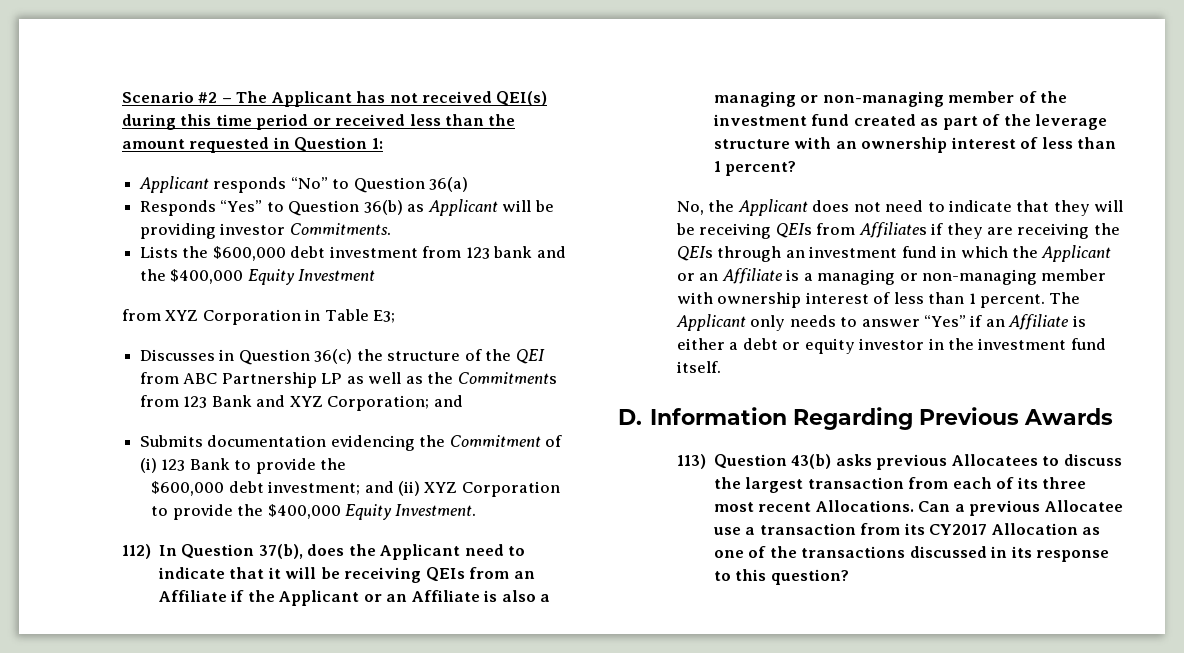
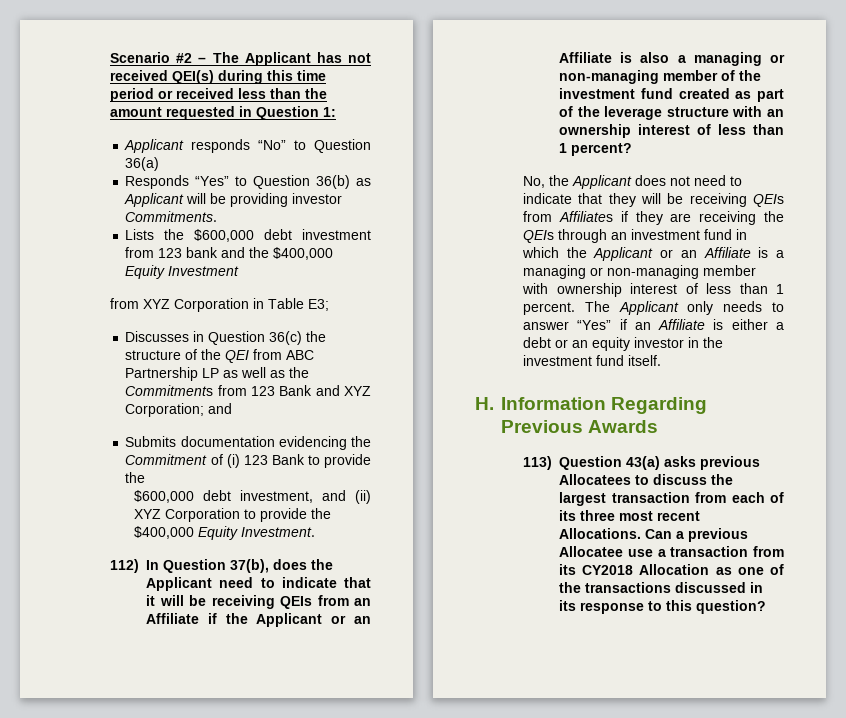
- $600,000 debt investment; and (ii) XYZ Corporation to provide the $400,000 Equity Investment.
+ $600,000 debt investment, and (ii) XYZ Corporation to provide the $400,000 Equity Investment.
- The Applicant only needs to answer “Yes” if an Affiliate is either a debt or equity investor in the investment fund itself.
+ The Applicant only needs to answer “Yes” if an Affiliate is either a debt or an equity investor in the investment fund itself.
- D. Information Regarding Previous Awards
+ H. Information Regarding Previous Awards
- 113) Question 43(b) asks previous Allocatees to discuss the largest transaction from each of its three most recent Allocations.
+ 113) Question 43(a) asks previous Allocatees to discuss the largest transaction from each of its three most recent Allocations.
- Can a previous Allocatee use a transaction from its CY2017 Allocation as one of the transactions discussed in its response to this question?
+ Can a previous Allocatee use a transaction from its CY2018 Allocation as one of the transactions discussed in its response to this question?

